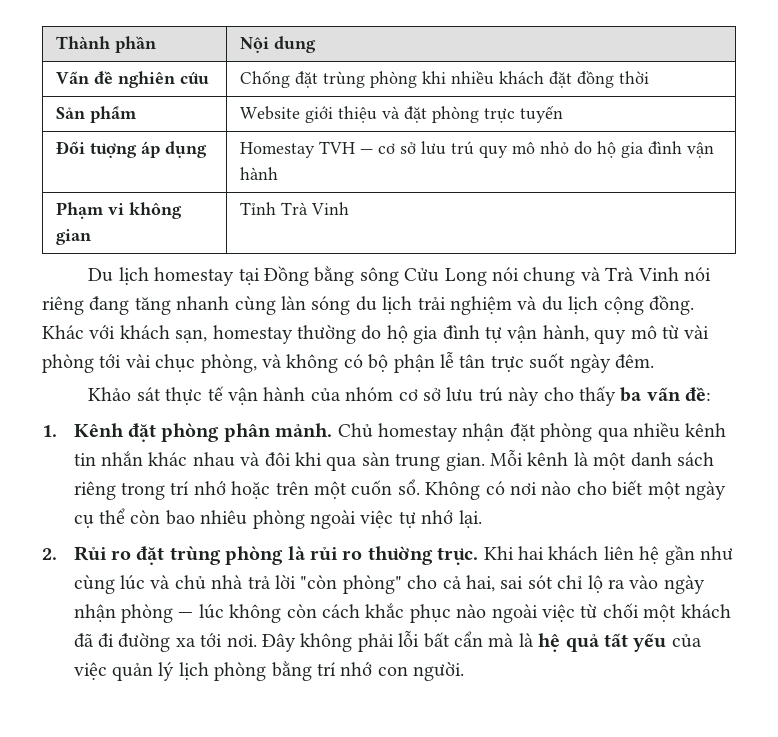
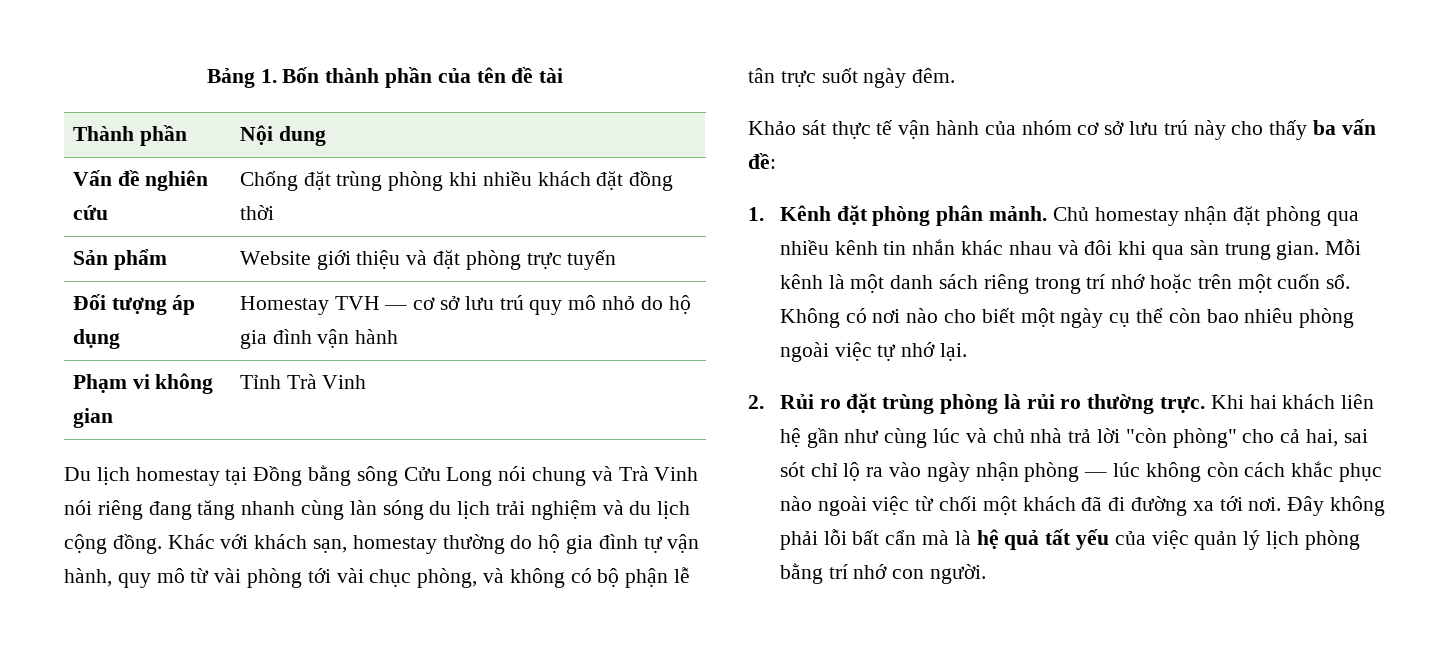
+ Bảng 1. Bốn thành phần của tên đề tài

